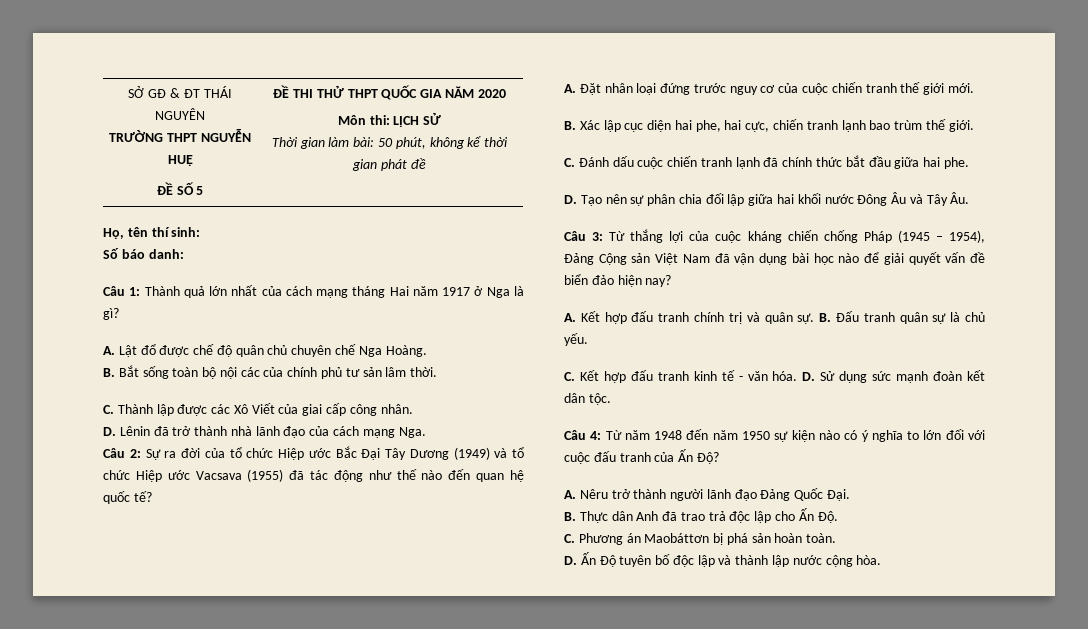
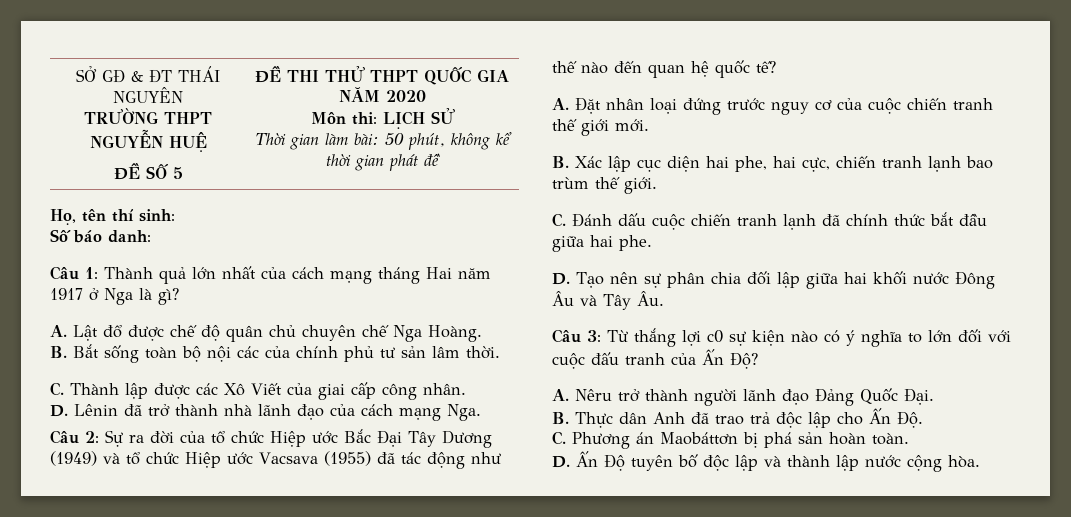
- Câu 3: Từ thắng lợi của cuộc kháng chiến chống Pháp (1945 – 1954), Đảng Cộng sản Việt Nam đã vận dụng bài học nào để giải quyết vấn đề biển đảo hiện nay?
- A. Kết hợp đấu tranh chính trị và quân sự. B. Đấu tranh quân sự là chủ yếu.
- C. Kết hợp đấu tranh kinh tế - văn hóa. D. Sử dụng sức mạnh đoàn kết dân tộc.
- Câu 4: Từ năm 1948 đến năm 1950 sự kiện nào có ý nghĩa to lớn đối với cuộc đấu tranh của Ấn Độ?
+ Câu 3: Từ thắng lợi c0 sự kiện nào có ý nghĩa to lớn đối với cuộc đấu tranh của Ấn Độ?

